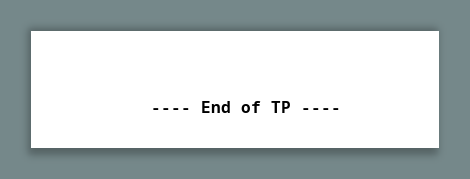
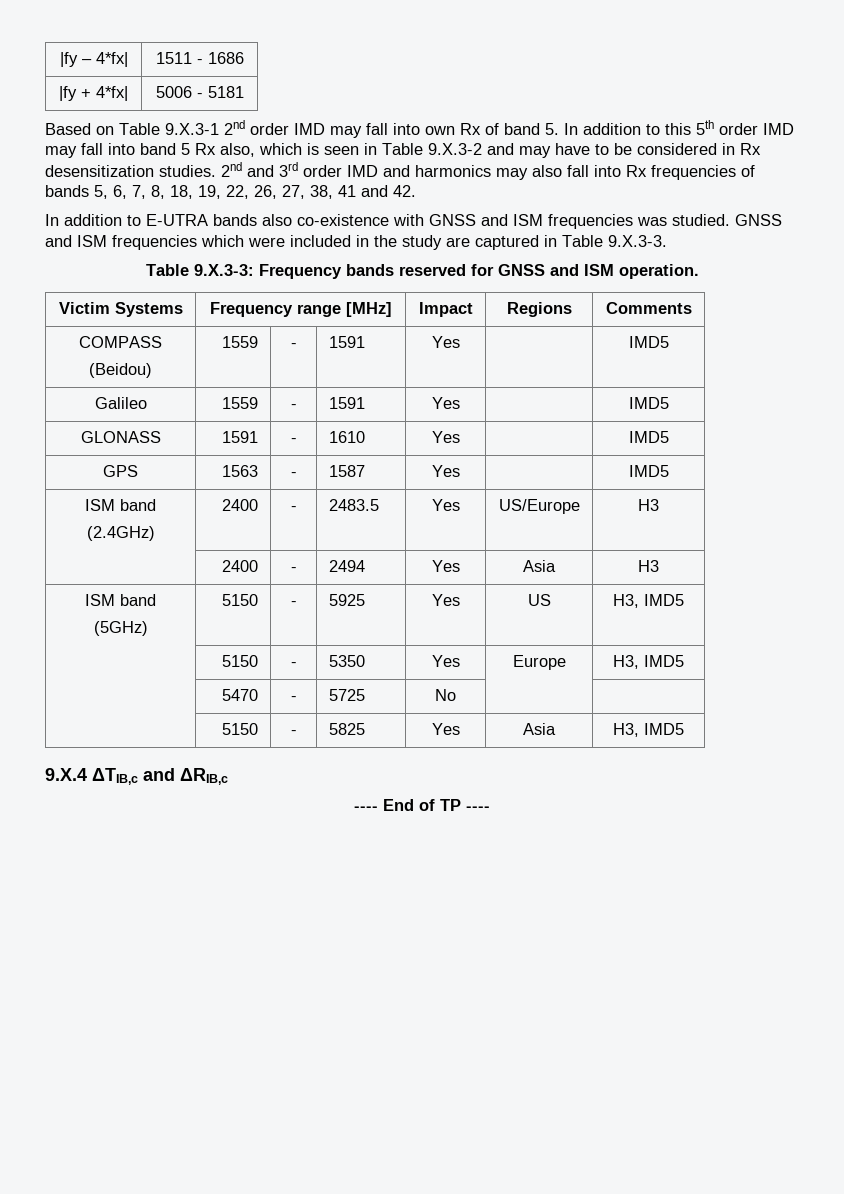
+ |fy – 4*fx| | 1511 - 1686
+ |fy + 4*fx| | 5006 - 5181
+ Based on Table 9.X.3-1 2nd order IMD may fall into own Rx of band 5. In addition to this 5th order IMD may fall into band 5 Rx also, which is seen in Table 9.X.3-2 and may have to be considered in Rx desensitization studies. 2nd and 3rd order IMD and harmonics may also fall into Rx frequencies of bands 5, 6, 7, 8, 18, 19, 22, 26, 27, 38, 41 and 42.
+ In addition to E-UTRA bands also co-existence with GNSS and ISM frequencies was studied. GNSS and ISM frequencies which were included in the study are captured in Table 9.X.3-3.
+ Table 9.X.3-3: Frequency bands reserved for GNSS and ISM operation.
+ Victim Systems | Frequency range [MHz] | Impact | Regions | Comments
+ COMPASS
+ (Beidou) | 1559 | - | 1591 | Yes | | IMD5
+ Galileo | 1559 | - | 1591 | Yes | | IMD5
+ GLONASS | 1591 | - | 1610 | Yes | | IMD5
+ GPS | 1563 | - | 1587 | Yes | | IMD5
+ ISM band
+ (2.4GHz) | 2400 | - | 2483.5 | Yes | US/Europe | H3
+ | 2400 | - | 2494 | Yes | Asia | H3
+ ISM band
+ (5GHz) | 5150 | - | 5925 | Yes | US | H3, IMD5
+ | 5150 | - | 5350 | Yes | Europe | H3, IMD5
+ | 5470 | - | 5725 | No | |
+ | 5150 | - | 5825 | Yes | Asia | H3, IMD5
+ 9.X.4 ΔTIB,c and ΔRIB,c

